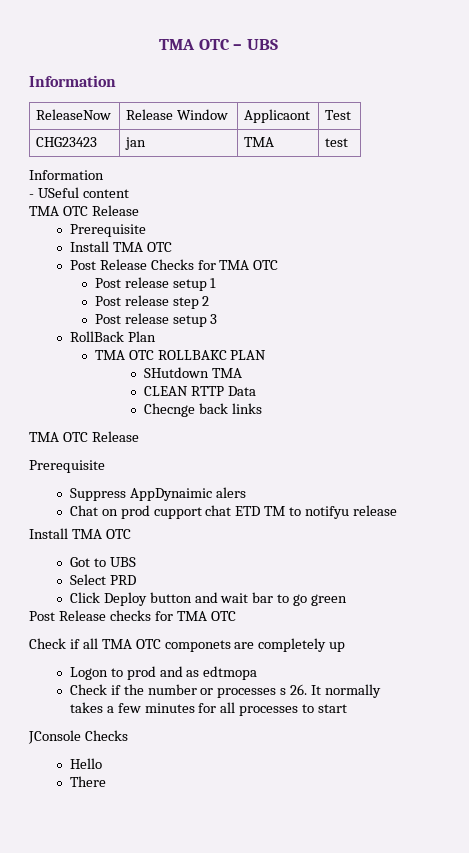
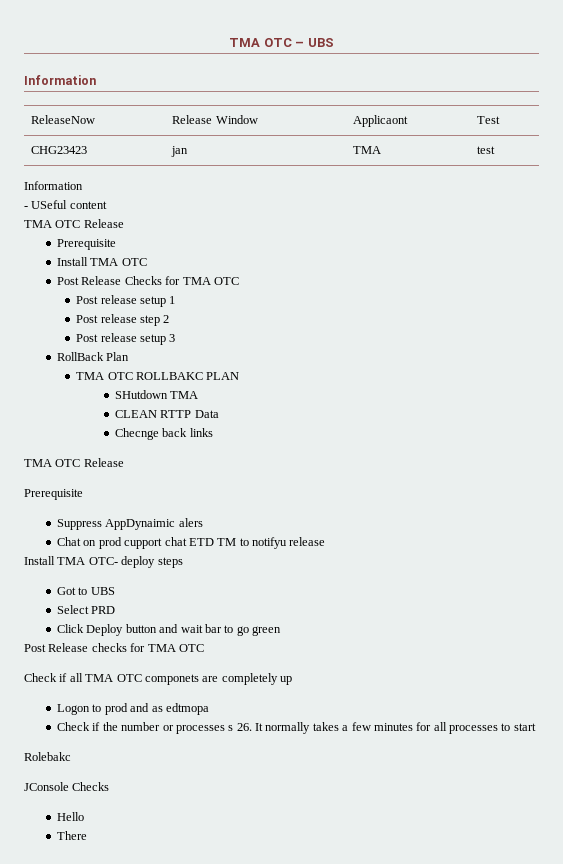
  Chat on prod cupport chat ETD TM to notifyu release
- Install TMA OTC
+ Install TMA OTC- deploy steps
+ Rolebakc

